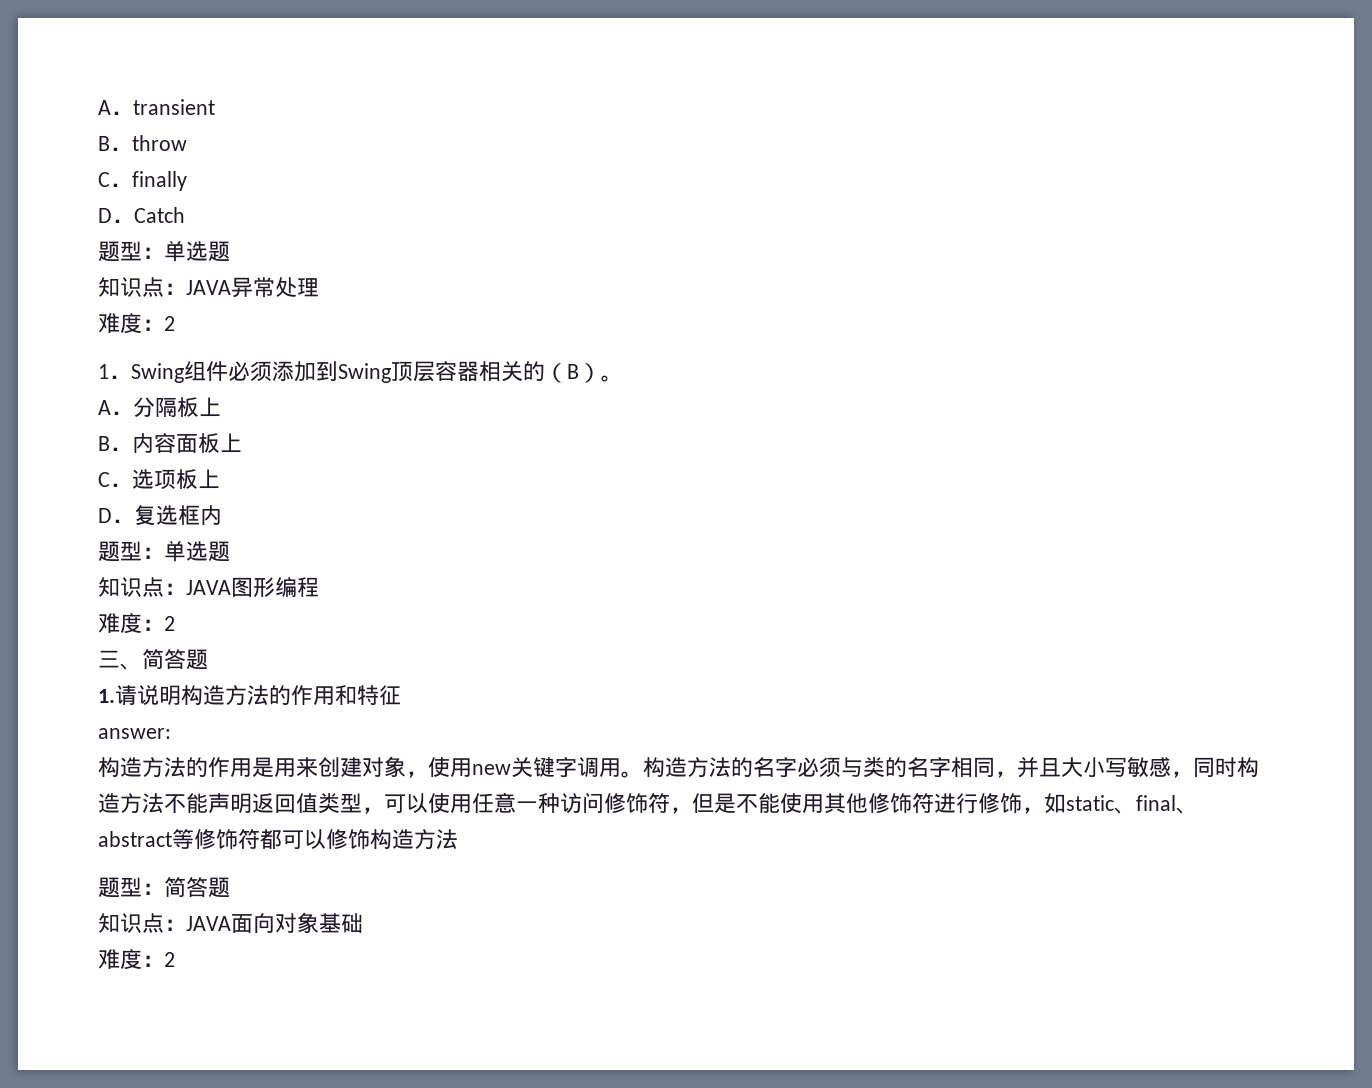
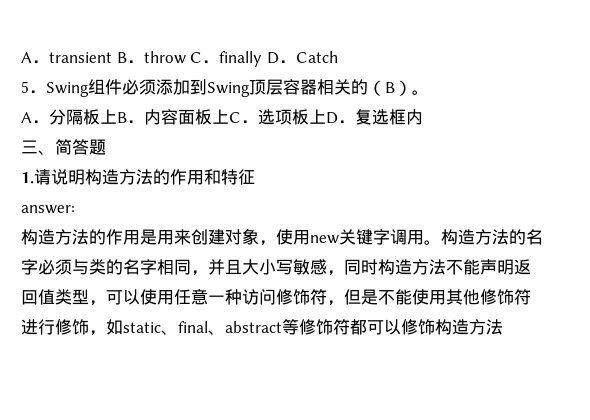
- A．transient
- B．throw
- C．finally
- D．Catch
- 题型：单选题
- 知识点：JAVA异常处理
- 难度：2
- 1．Swing组件必须添加到Swing顶层容器相关的（B）。
+ A．transient B．throw C．finally D．Catch
+ 5．Swing组件必须添加到Swing顶层容器相关的（B）。
- A．分隔板上
- B．内容面板上
- C．选项板上
- D．复选框内
- 题型：单选题
- 知识点：JAVA图形编程
- 难度：2
+ A．分隔板上B．内容面板上C．选项板上D．复选框内
- 题型：简答题
- 知识点：JAVA面向对象基础
- 难度：2

